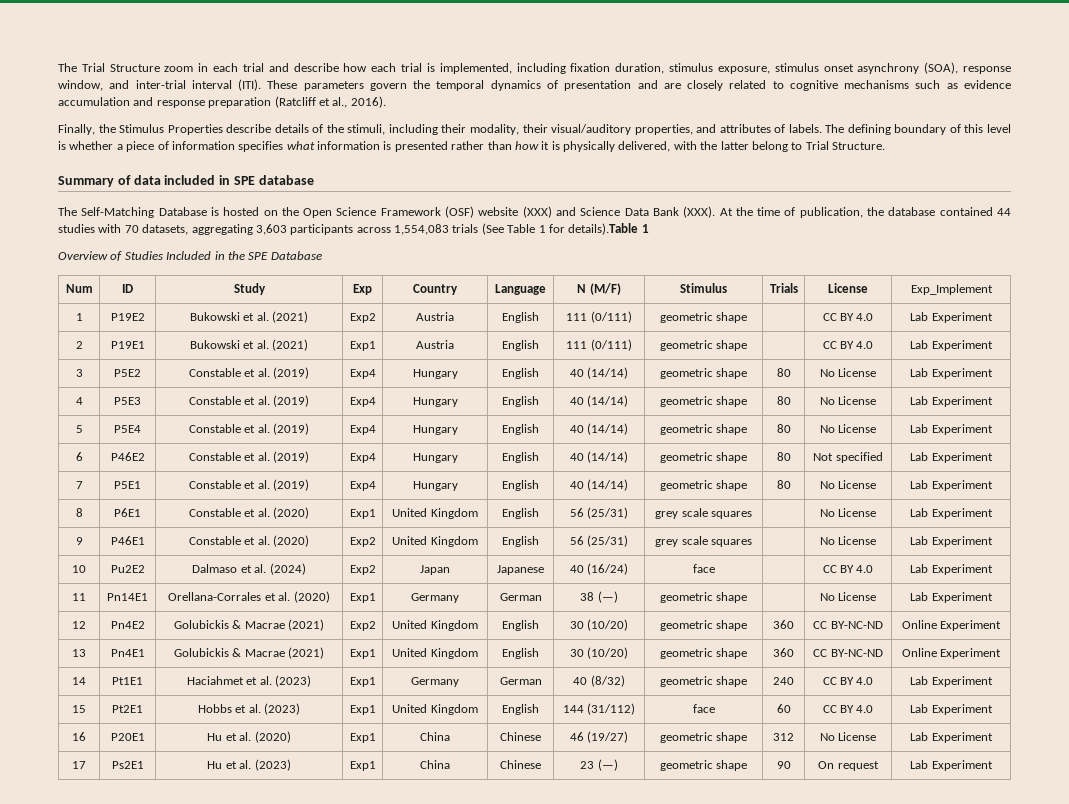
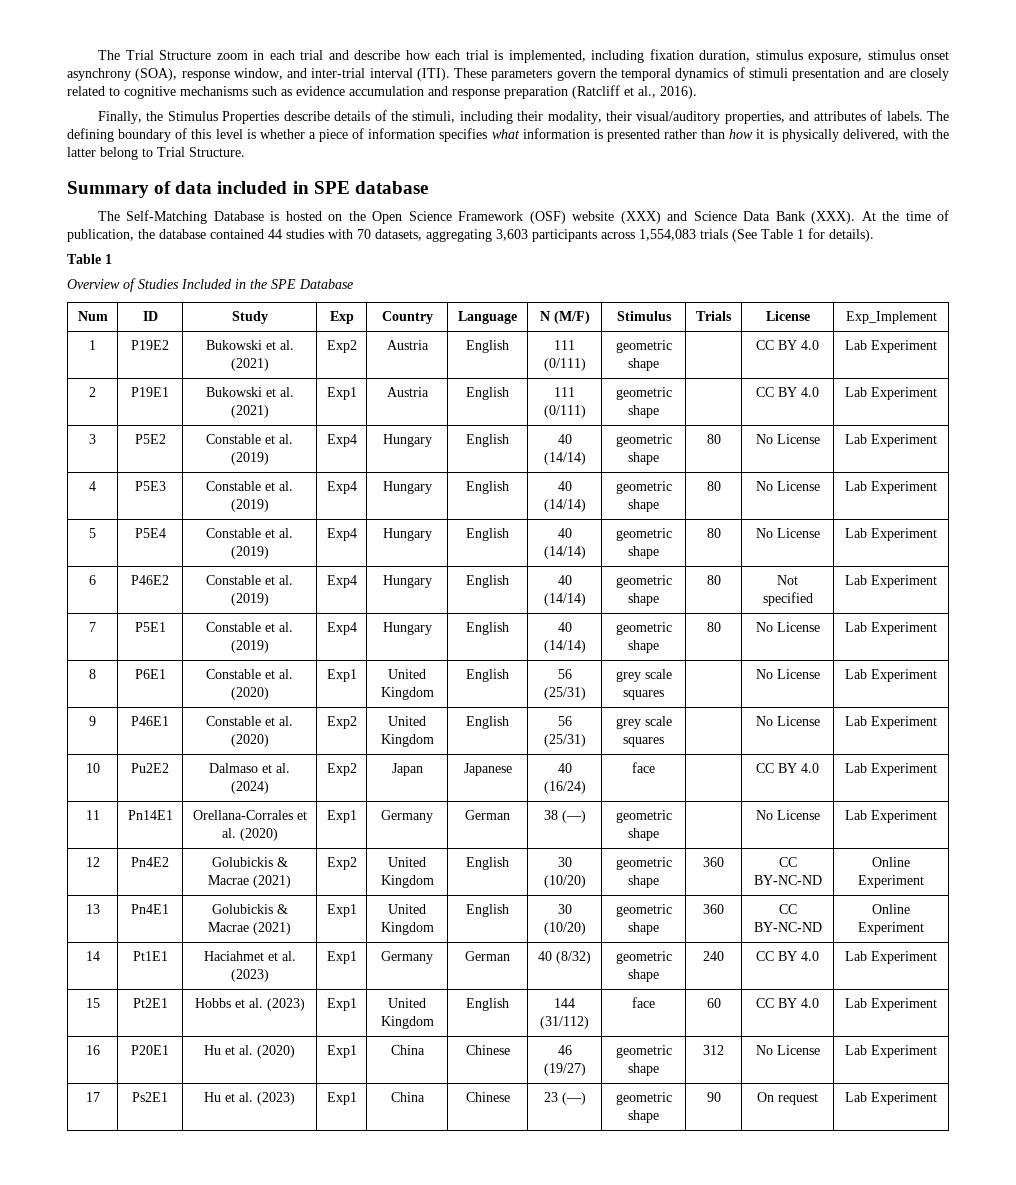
- These parameters govern the temporal dynamics of presentation and are closely related to cognitive mechanisms such as evidence accumulation and response preparation (Ratcliff et al., 2016).
+ These parameters govern the temporal dynamics of stimuli presentation and are closely related to cognitive mechanisms such as evidence accumulation and response preparation (Ratcliff et al., 2016).
- At the time of publication, the database contained 44 studies with 70 datasets, aggregating 3,603 participants across 1,554,083 trials (See Table 1 for details).Table 1
+ At the time of publication, the database contained 44 studies with 70 datasets, aggregating 3,603 participants across 1,554,083 trials (See Table 1 for details).
+ Table 1

